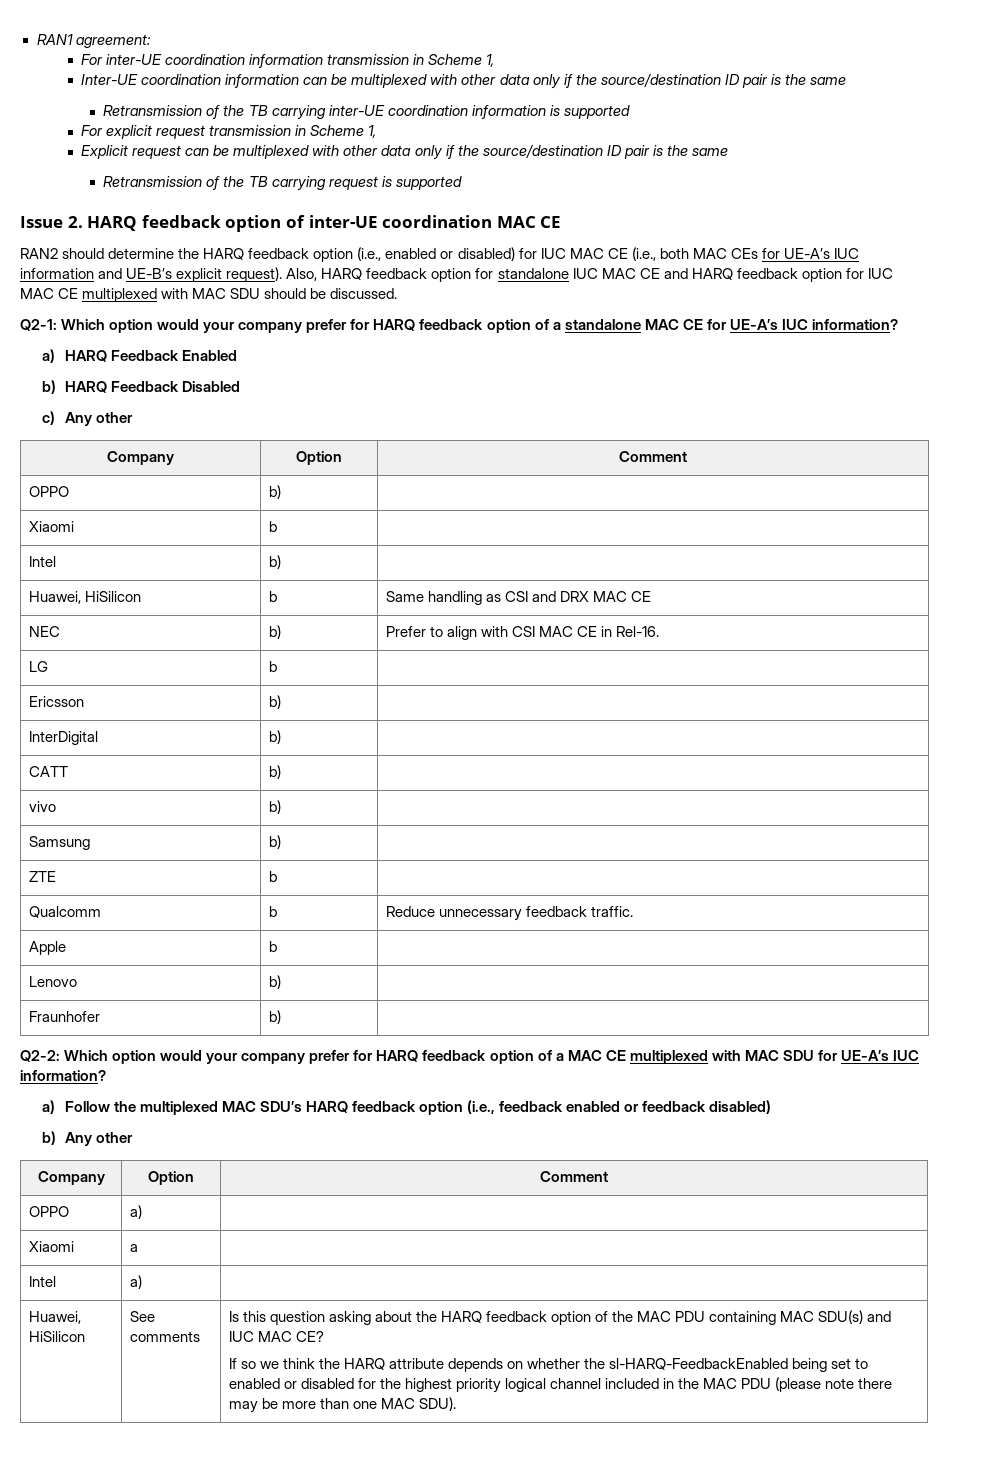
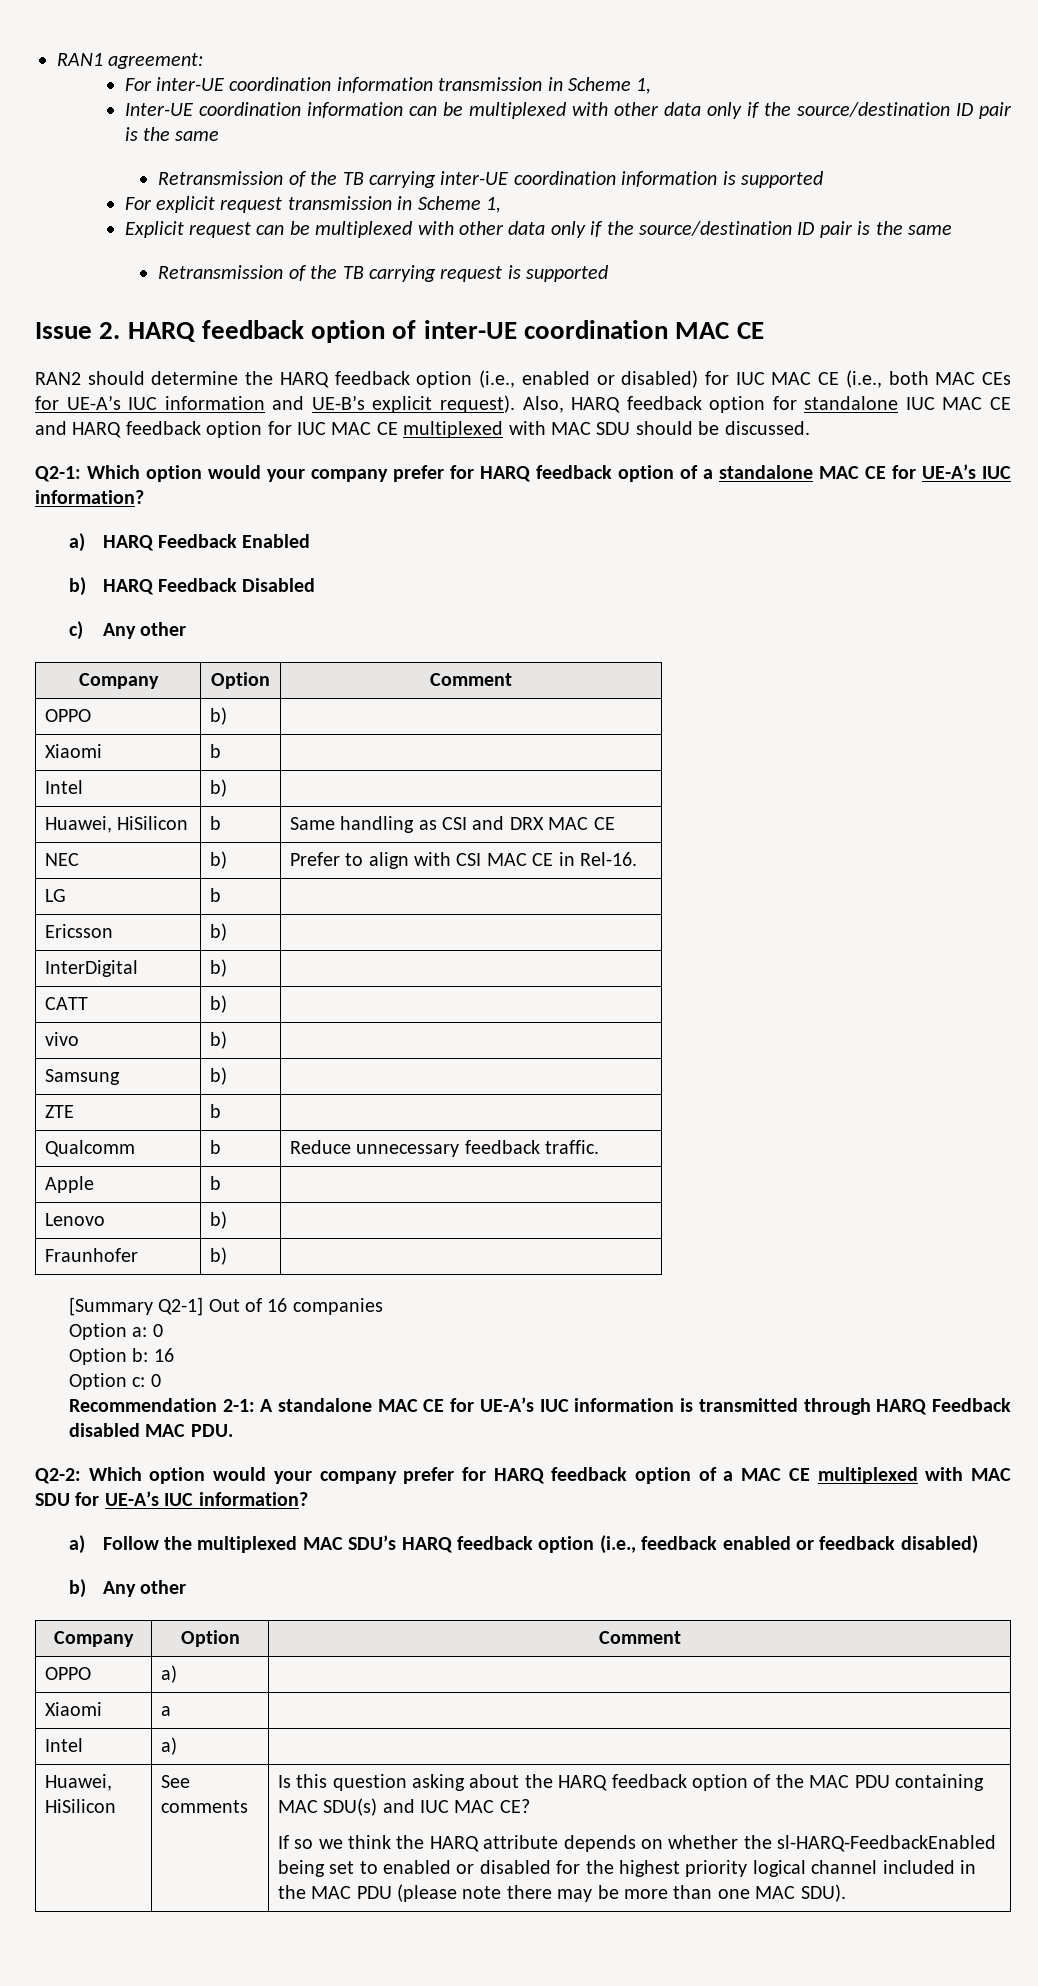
+ [Summary Q2-1] Out of 16 companies
+ Option a: 0
+ Option b: 16
+ Option c: 0
+ Recommendation 2-1: A standalone MAC CE for UE-A’s IUC information is transmitted through HARQ Feedback disabled MAC PDU.

